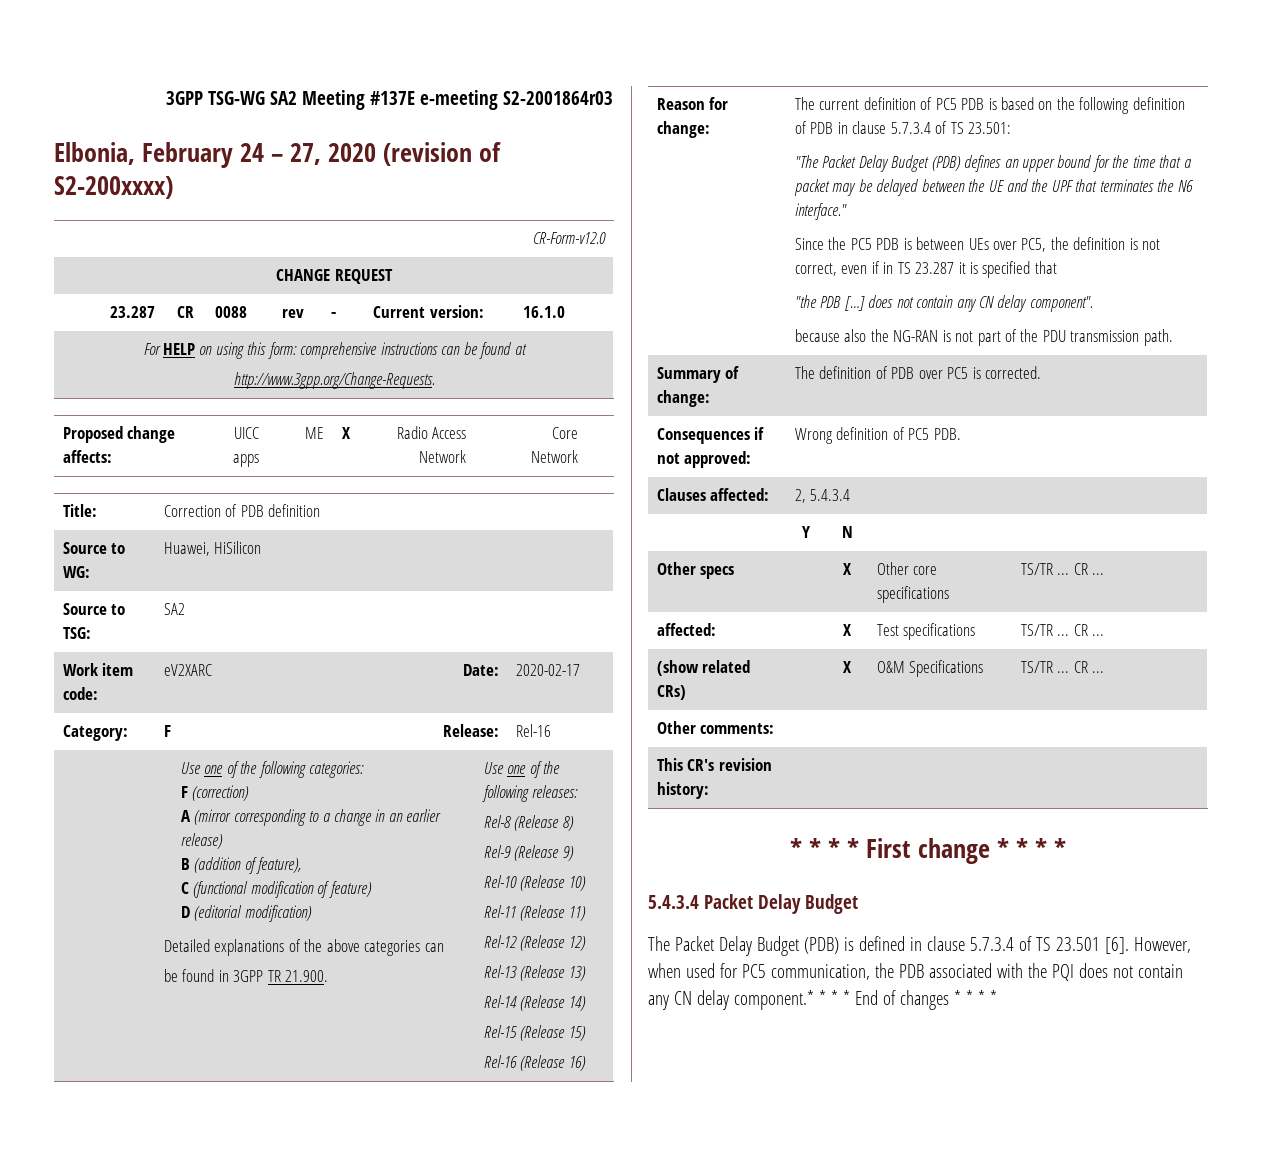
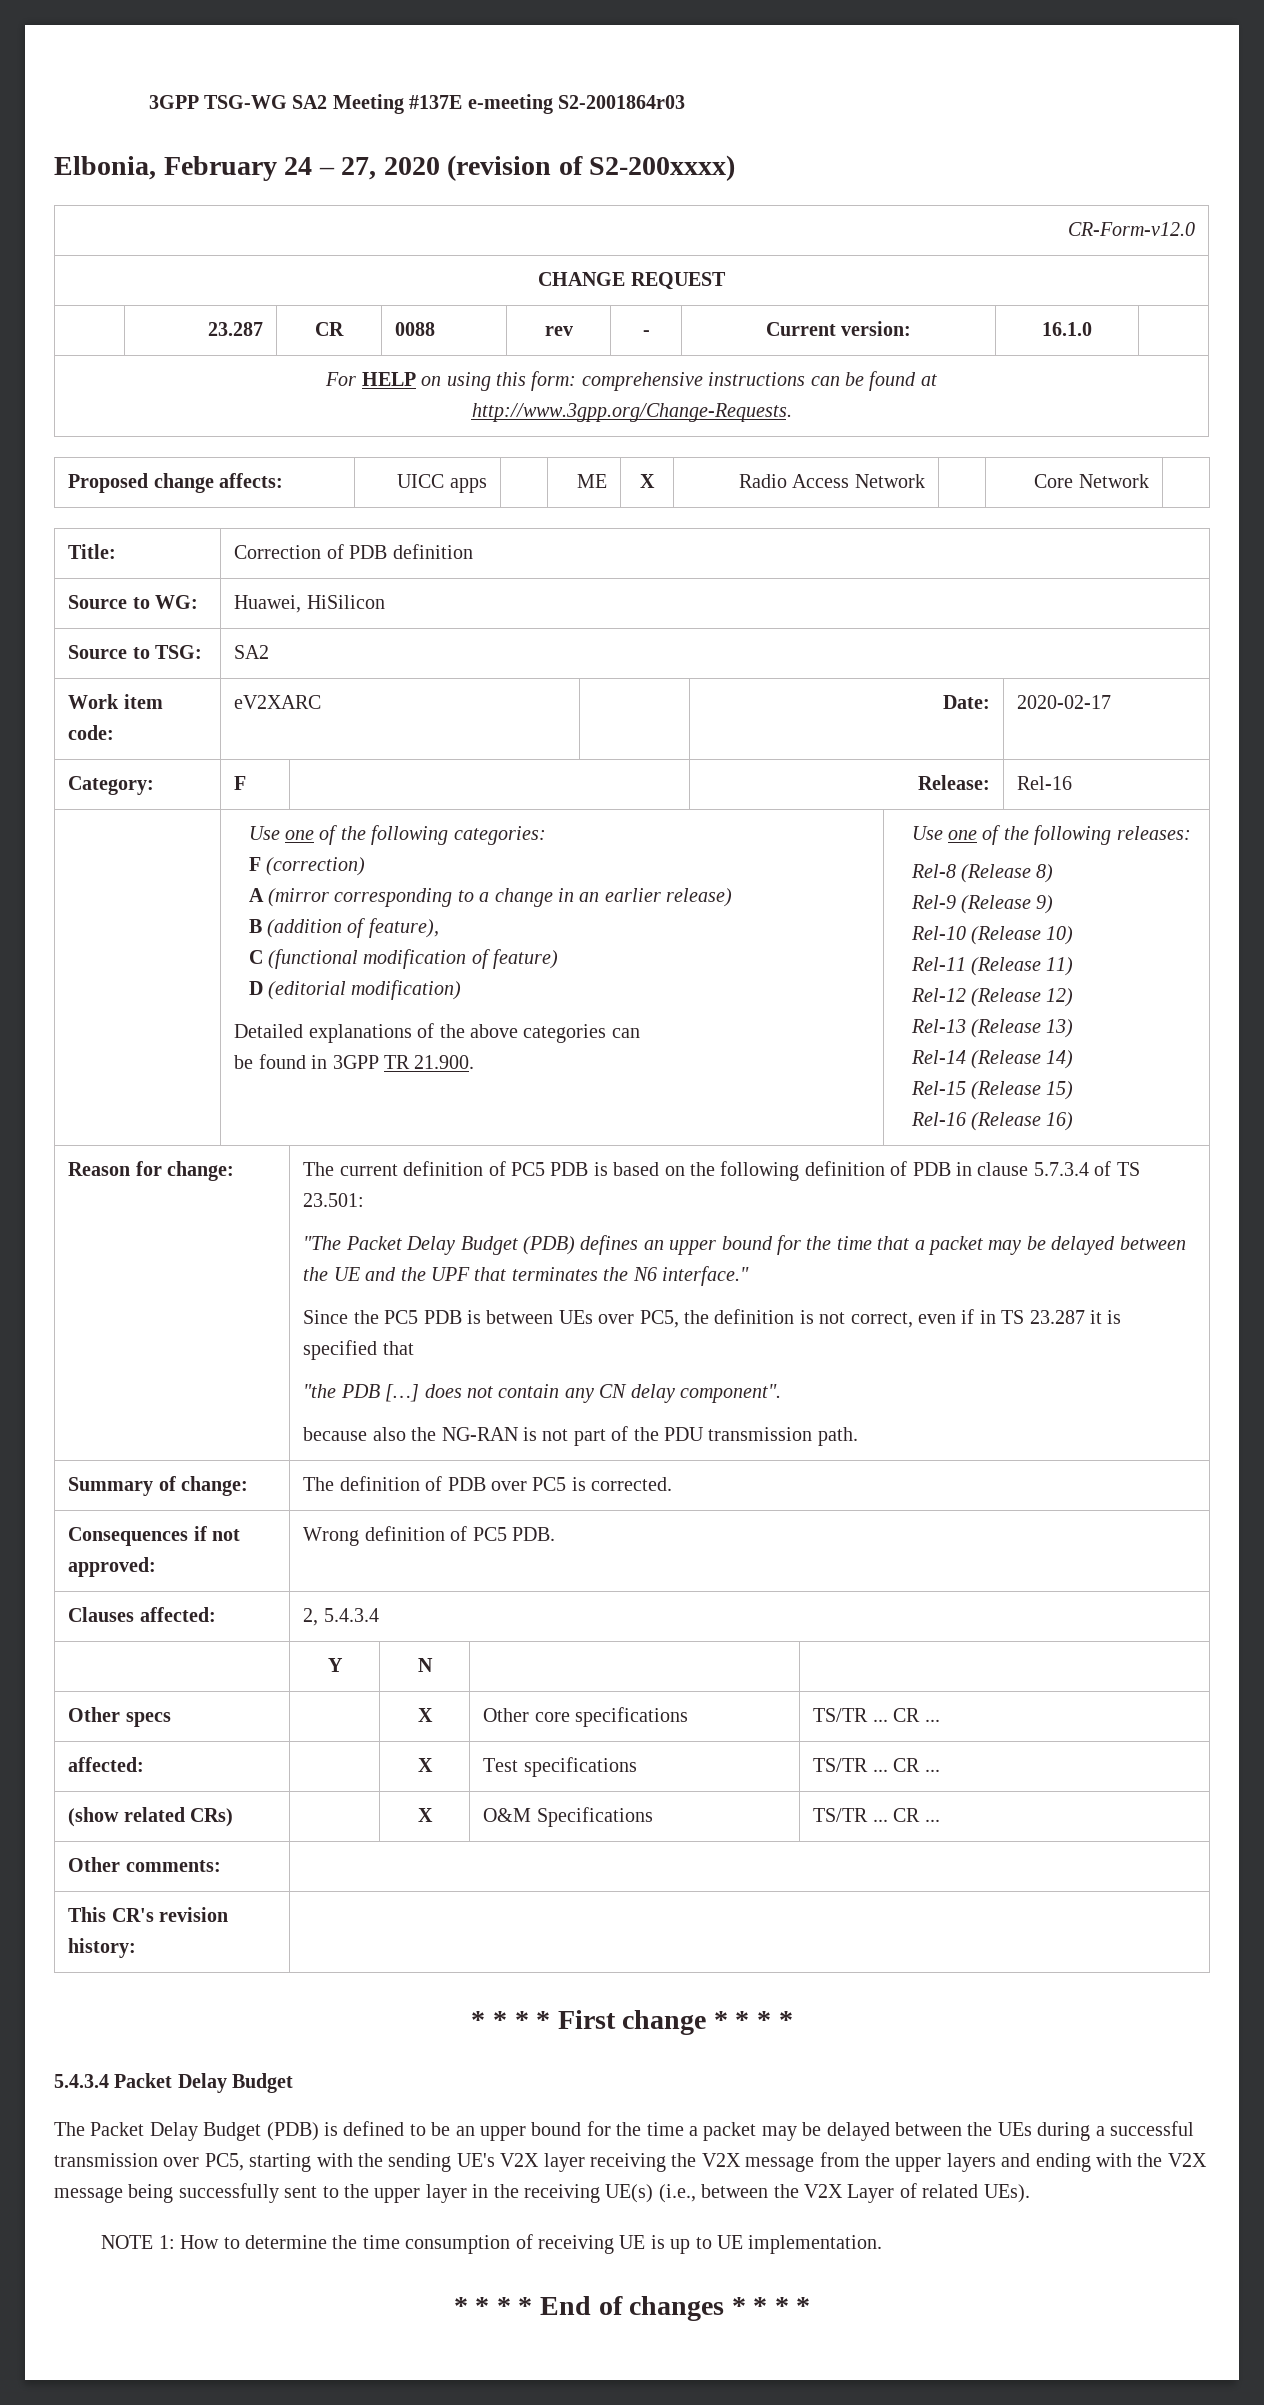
- The Packet Delay Budget (PDB) is defined in clause 5.7.3.4 of TS 23.501 [6]. However, when used for PC5 communication, the PDB associated with the PQI does not contain any CN delay component.* * * * End of changes * * * *
+ The Packet Delay Budget (PDB) is defined to be an upper bound for the time a packet may be delayed between the UEs during a successful transmission over PC5, starting with the sending UE's V2X layer receiving the V2X message from the upper layers and ending with the V2X message being successfully sent to the upper layer in the receiving UE(s) (i.e., between the V2X Layer of related UEs).
+ NOTE 1: How to determine the time consumption of receiving UE is up to UE implementation.
+ * * * * End of changes * * * *

